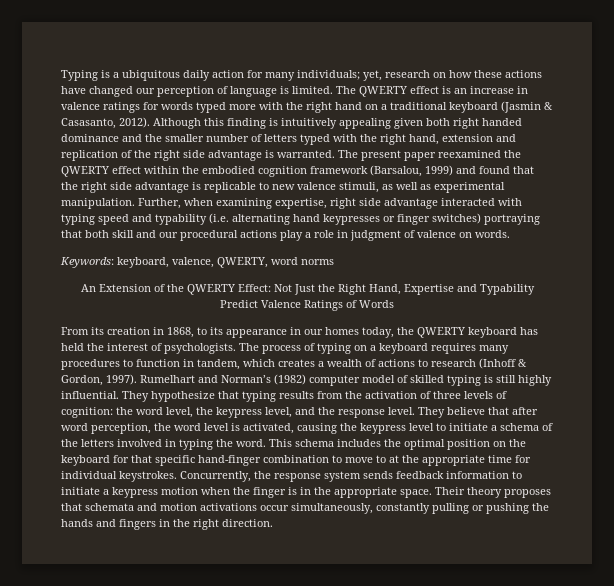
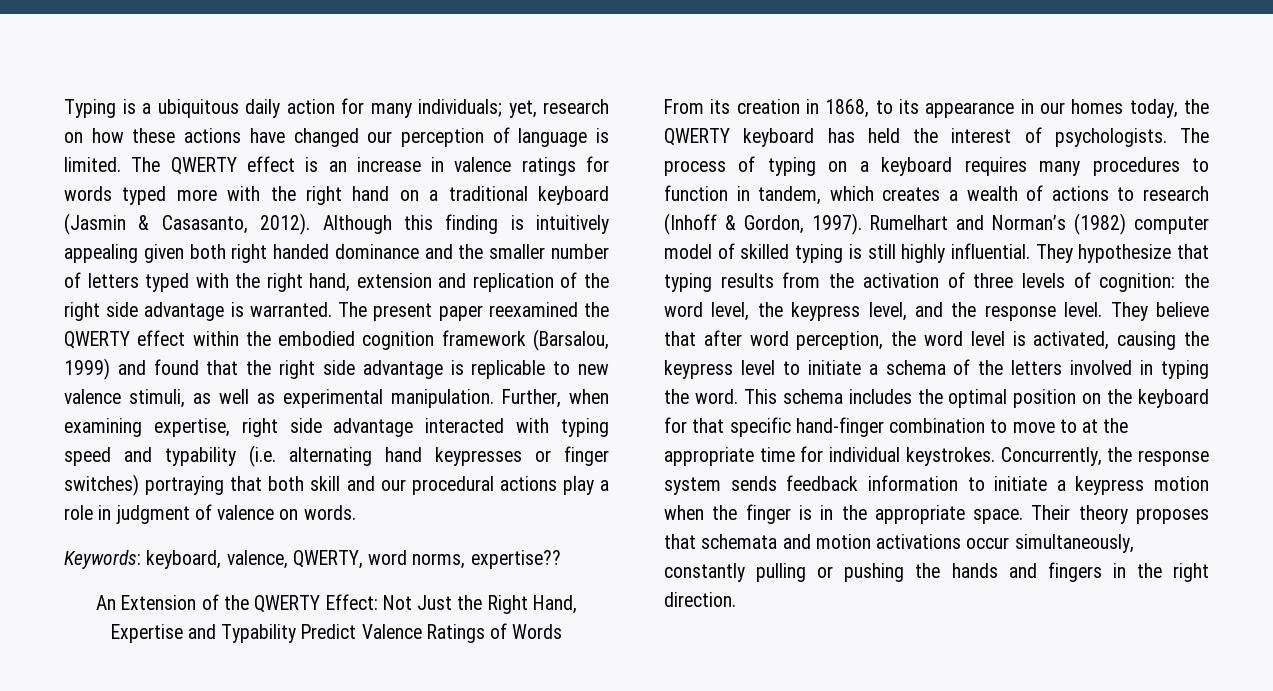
- Keywords: keyboard, valence, QWERTY, word norms
+ Keywords: keyboard, valence, QWERTY, word norms, expertise??

